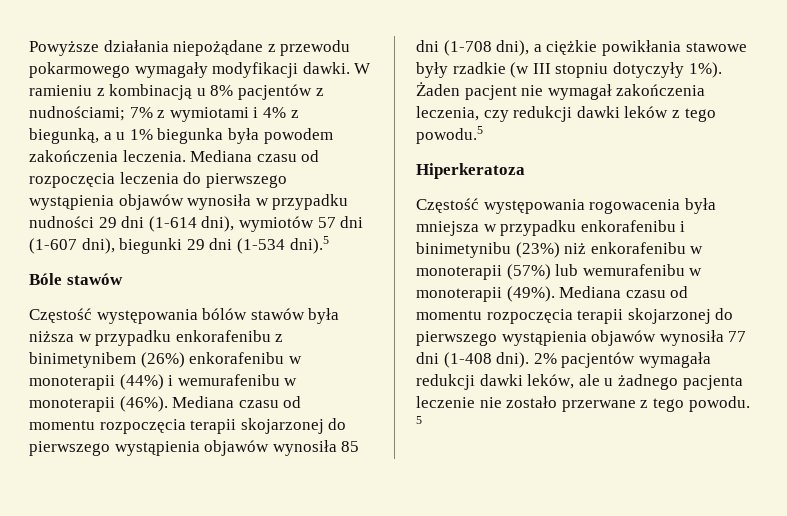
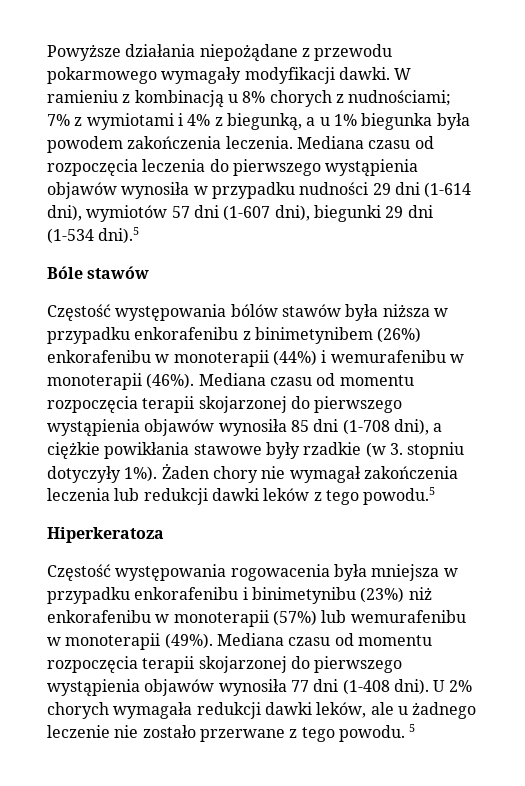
- W ramieniu z kombinacją u 8% pacjentów z nudnościami; 7% z wymiotami i 4% z biegunką, a u 1% biegunka była powodem zakończenia leczenia.
+ W ramieniu z kombinacją u 8% chorych z nudnościami; 7% z wymiotami i 4% z biegunką, a u 1% biegunka była powodem zakończenia leczenia.
- Mediana czasu od momentu rozpoczęcia terapii skojarzonej do pierwszego wystąpienia objawów wynosiła 85 dni (1-708 dni), a ciężkie powikłania stawowe były rzadkie (w III stopniu dotyczyły 1%).
+ Mediana czasu od momentu rozpoczęcia terapii skojarzonej do pierwszego wystąpienia objawów wynosiła 85 dni (1-708 dni), a ciężkie powikłania stawowe były rzadkie (w 3. stopniu dotyczyły 1%).
- Żaden pacjent nie wymagał zakończenia leczenia, czy redukcji dawki leków z tego powodu.5
+ Żaden chory nie wymagał zakończenia leczenia lub redukcji dawki leków z tego powodu.5
- 2% pacjentów wymagała redukcji dawki leków, ale u żadnego pacjenta leczenie nie zostało przerwane z tego powodu.
+ U 2% chorych wymagała redukcji dawki leków, ale u żadnego leczenie nie zostało przerwane z tego powodu.

